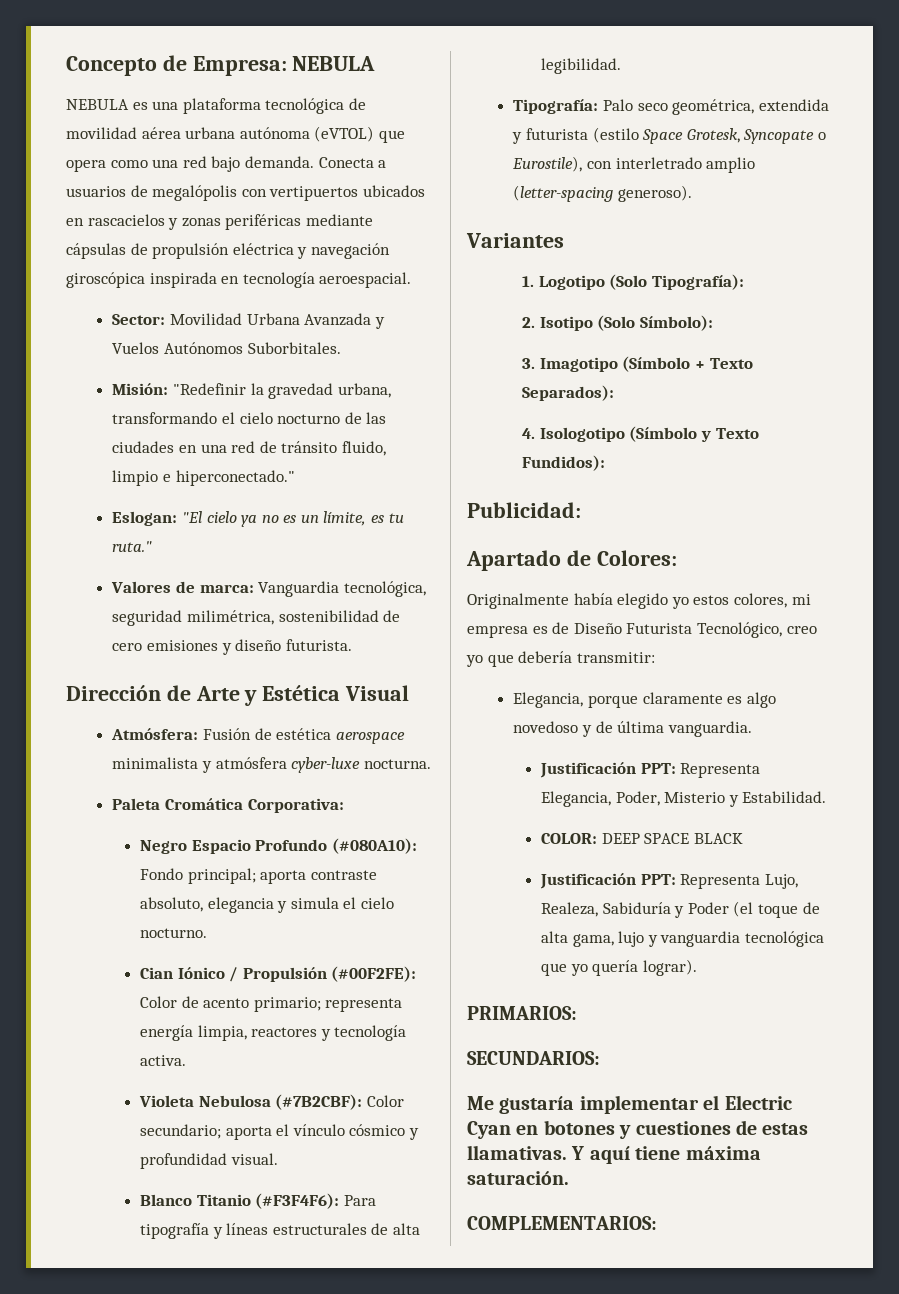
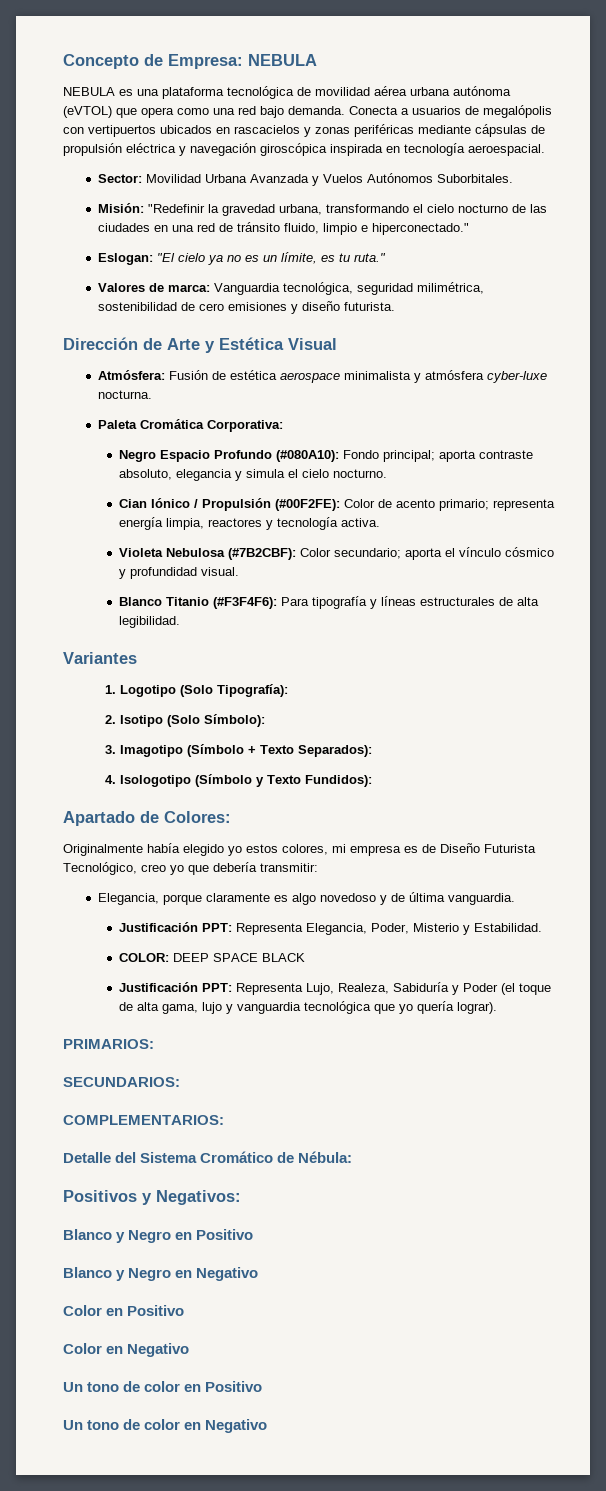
- Tipografía: Palo seco geométrica, extendida y futurista (estilo Space Grotesk, Syncopate o Eurostile), con interletrado amplio (letter-spacing generoso).
- Publicidad:
- Me gustaría implementar el Electric Cyan en botones y cuestiones de estas llamativas. Y aquí tiene máxima saturación.
  COMPLEMENTARIOS:
+ Detalle del Sistema Cromático de Nébula:
+ Positivos y Negativos:
+ Blanco y Negro en Positivo
+ Blanco y Negro en Negativo
+ Color en Positivo
+ Color en Negativo
+ Un tono de color en Positivo
+ Un tono de color en Negativo

